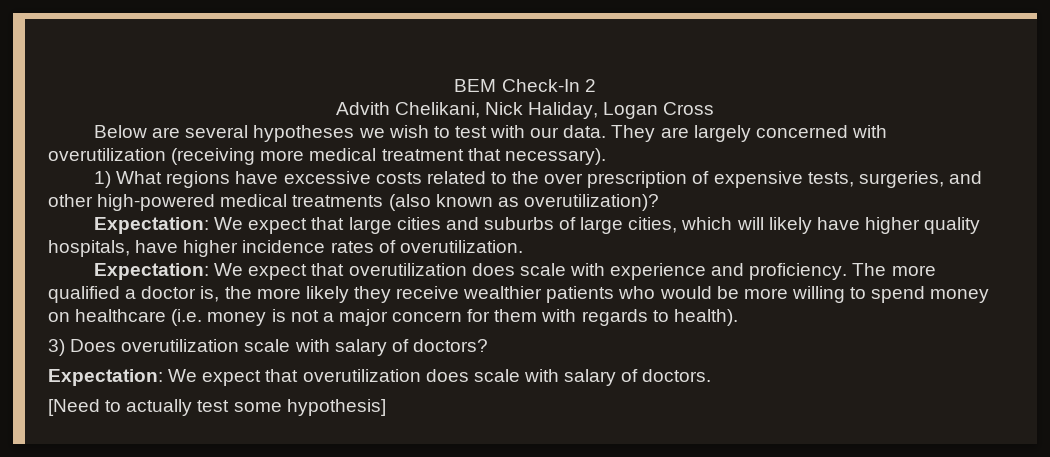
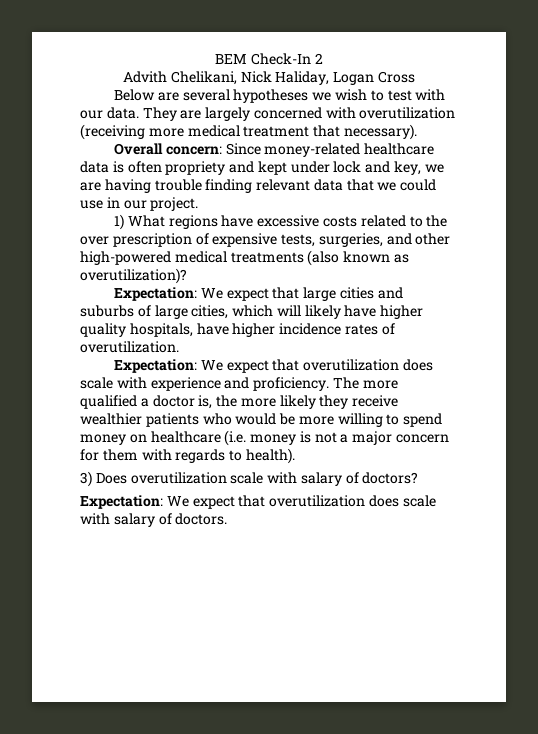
+ Overall concern: Since money-related healthcare data is often propriety and kept under lock and key, we are having trouble finding relevant data that we could use in our project.
- [Need to actually test some hypothesis]

